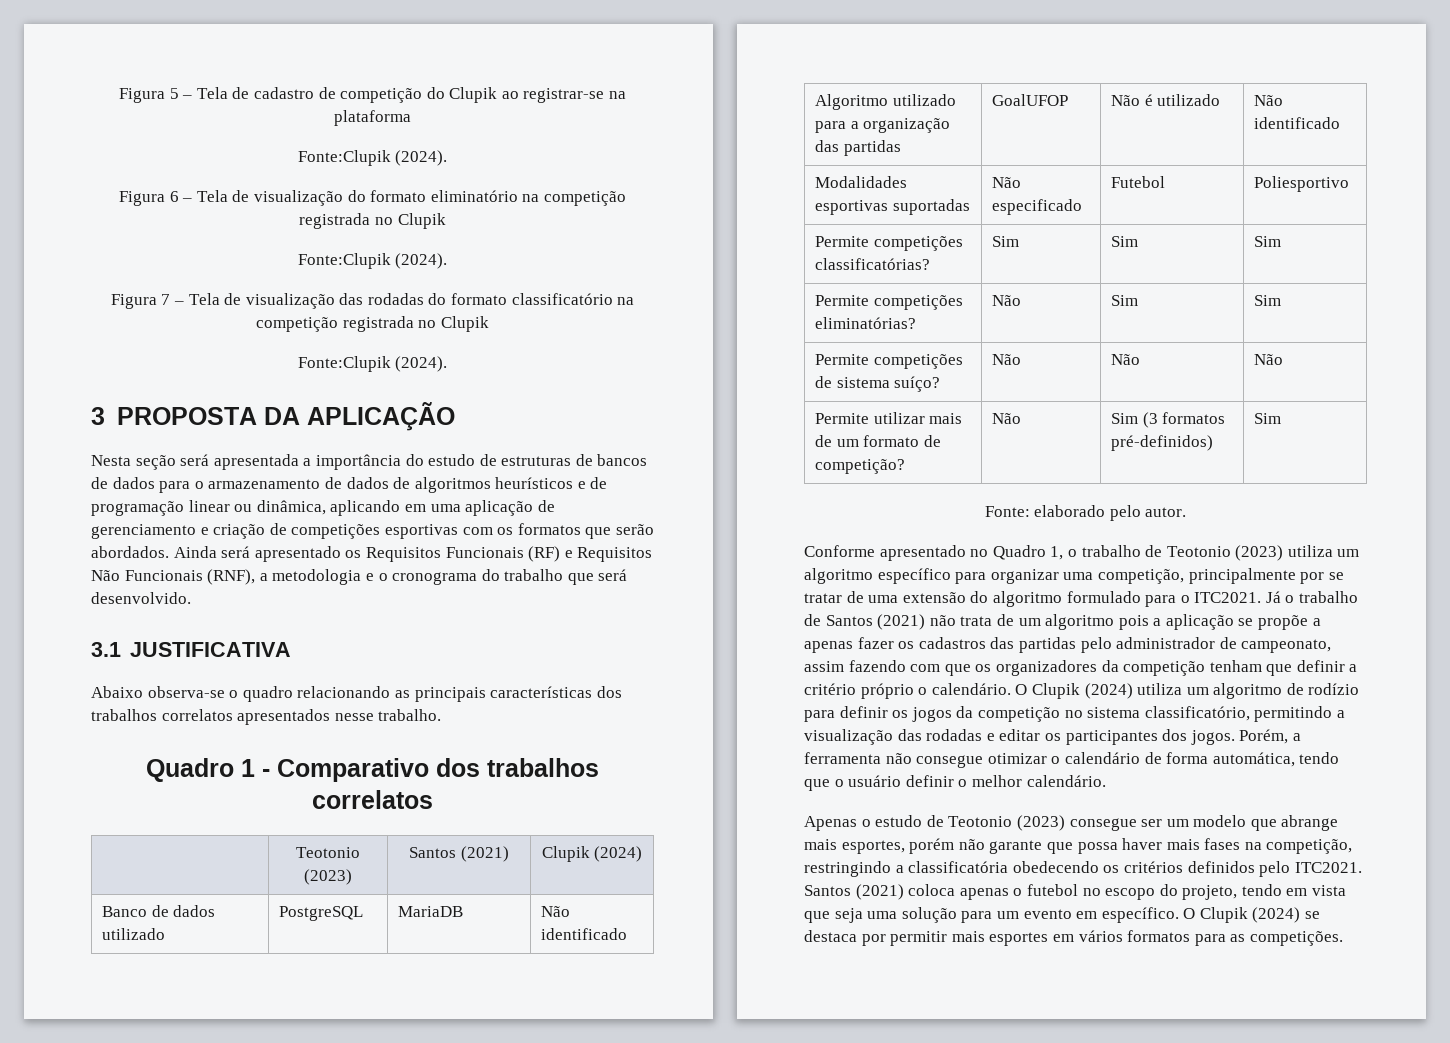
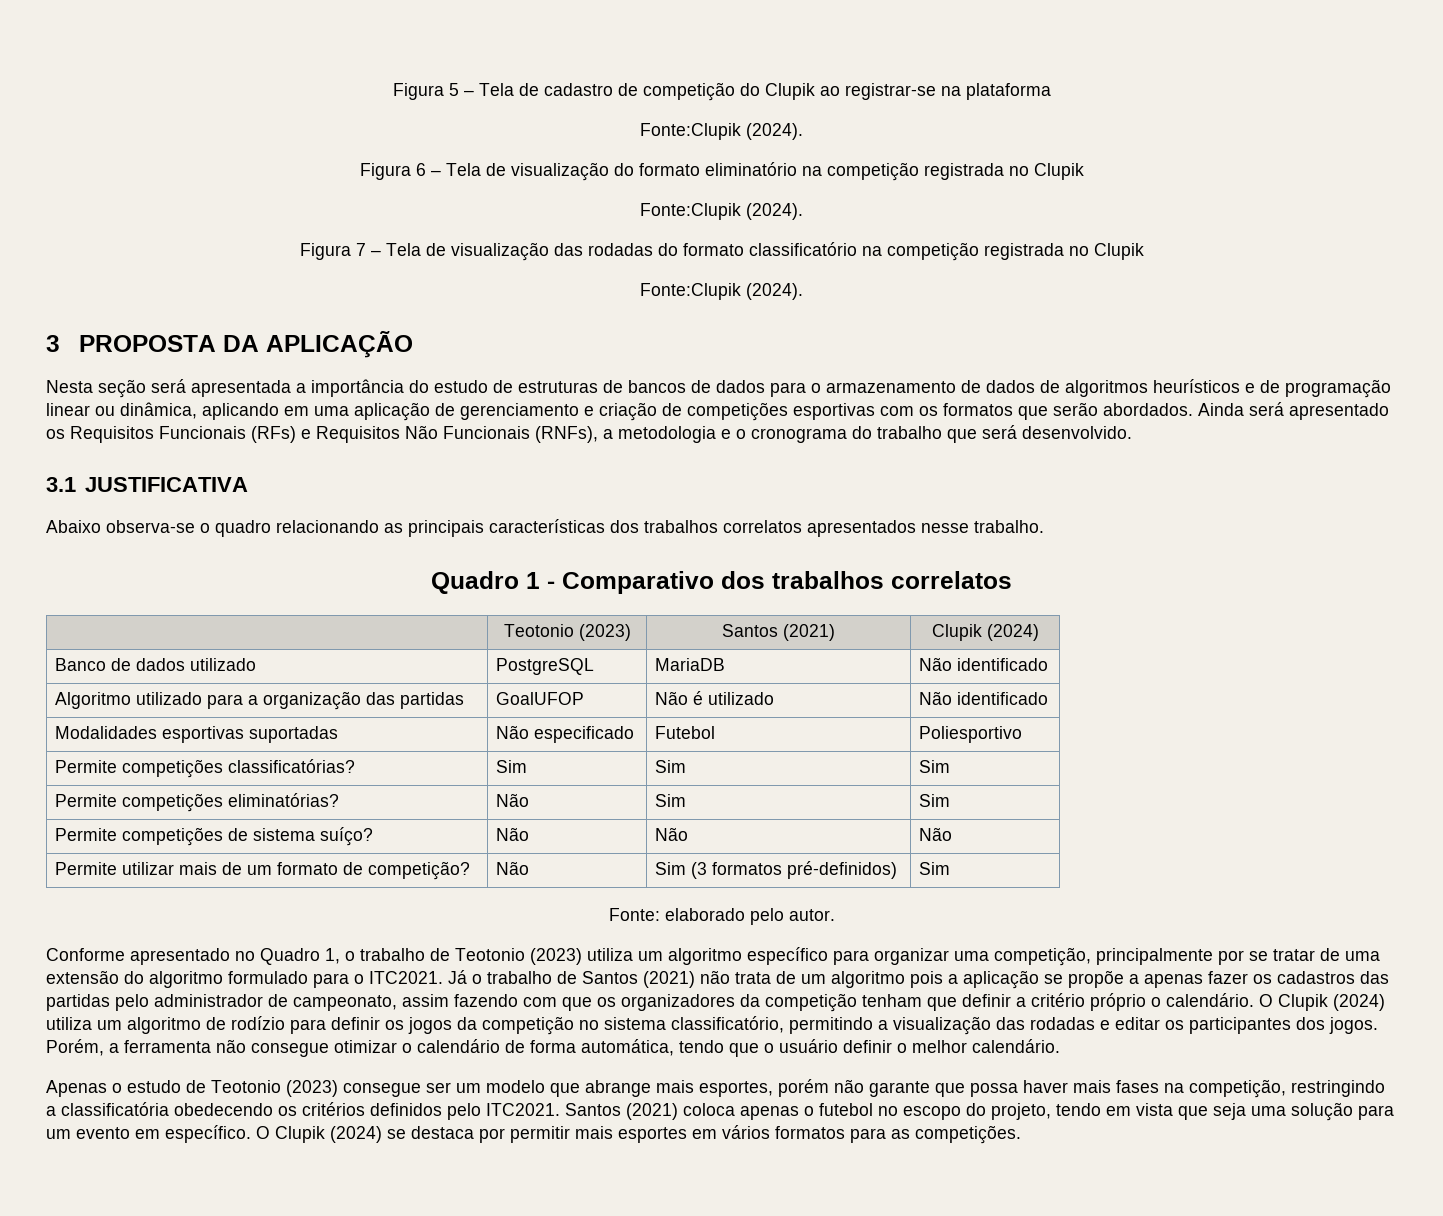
- Ainda será apresentado os Requisitos Funcionais (RF) e Requisitos Não Funcionais (RNF), a metodologia e o cronograma do trabalho que será desenvolvido.
+ Ainda será apresentado os Requisitos Funcionais (RFs) e Requisitos Não Funcionais (RNFs), a metodologia e o cronograma do trabalho que será desenvolvido.

